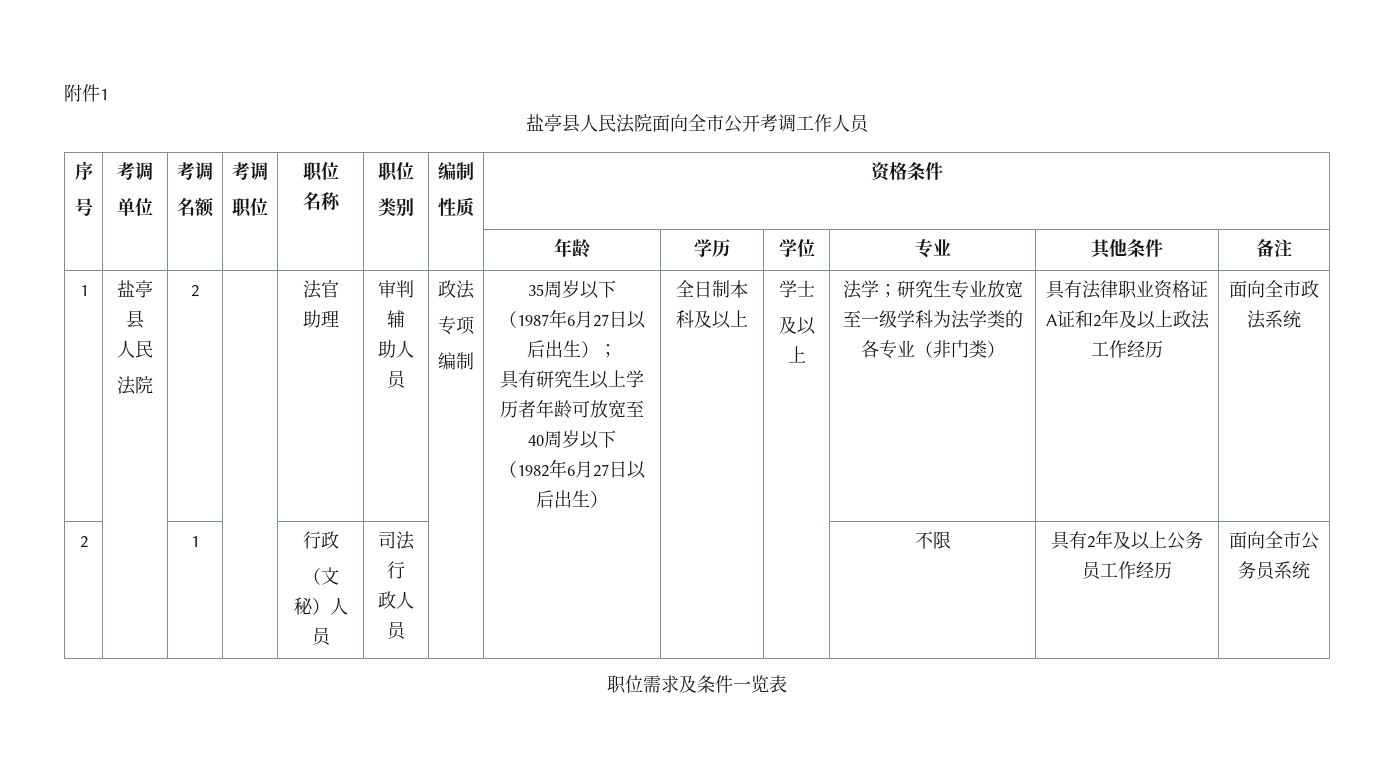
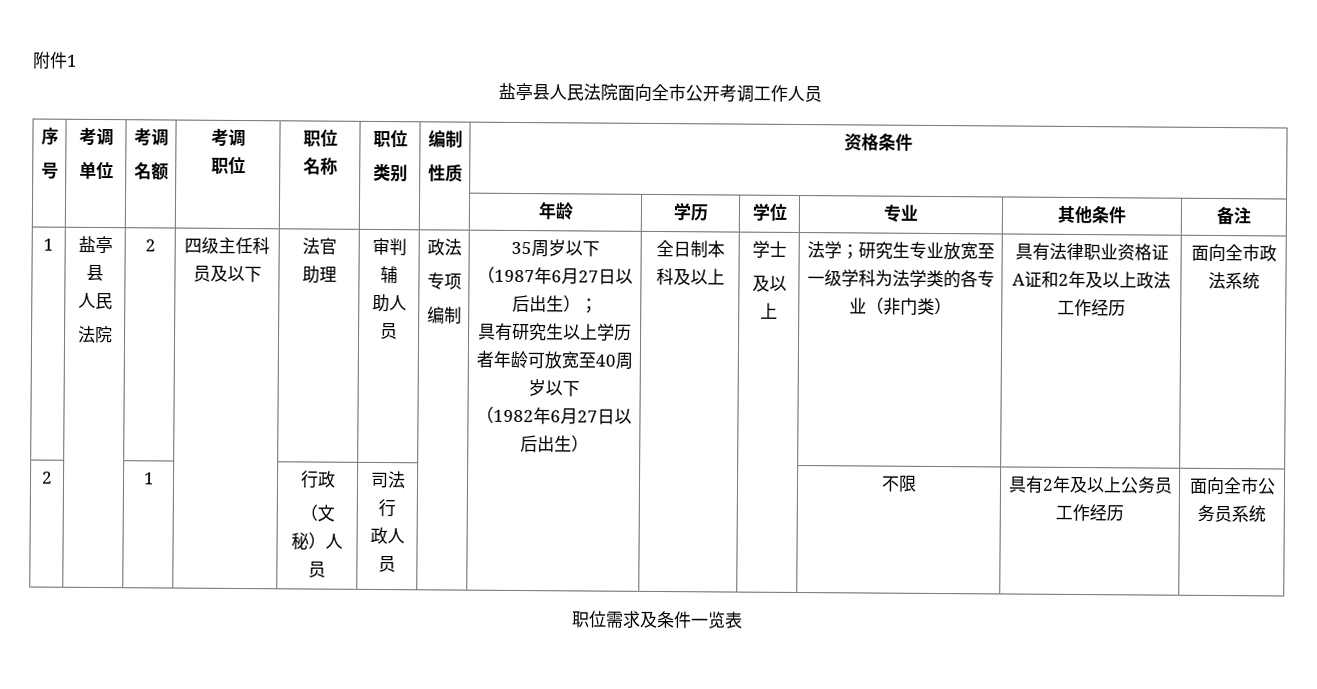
+ 四级主任科员及以下

